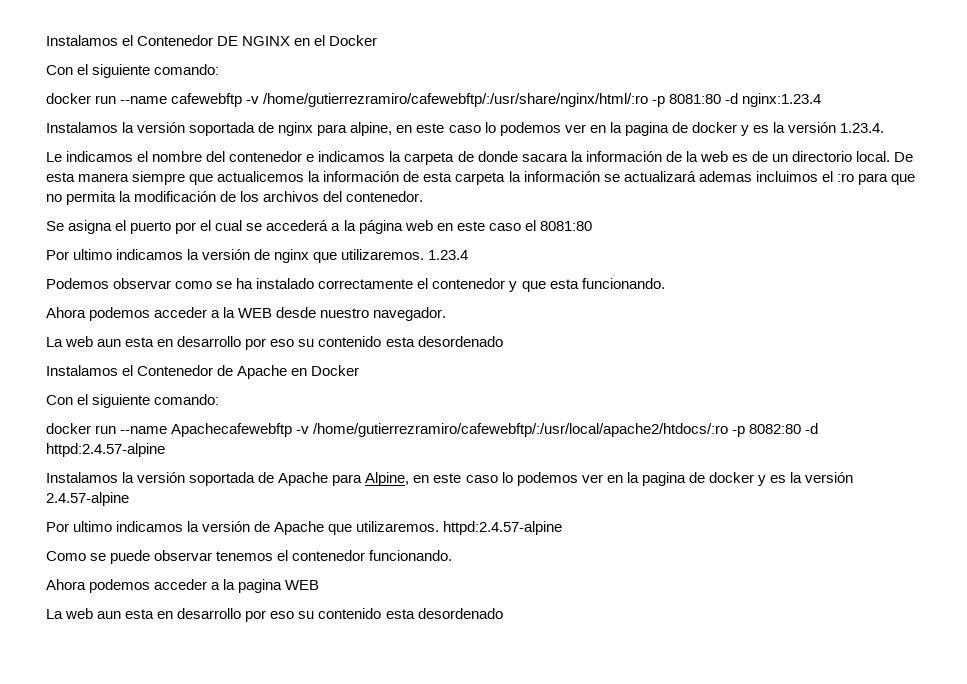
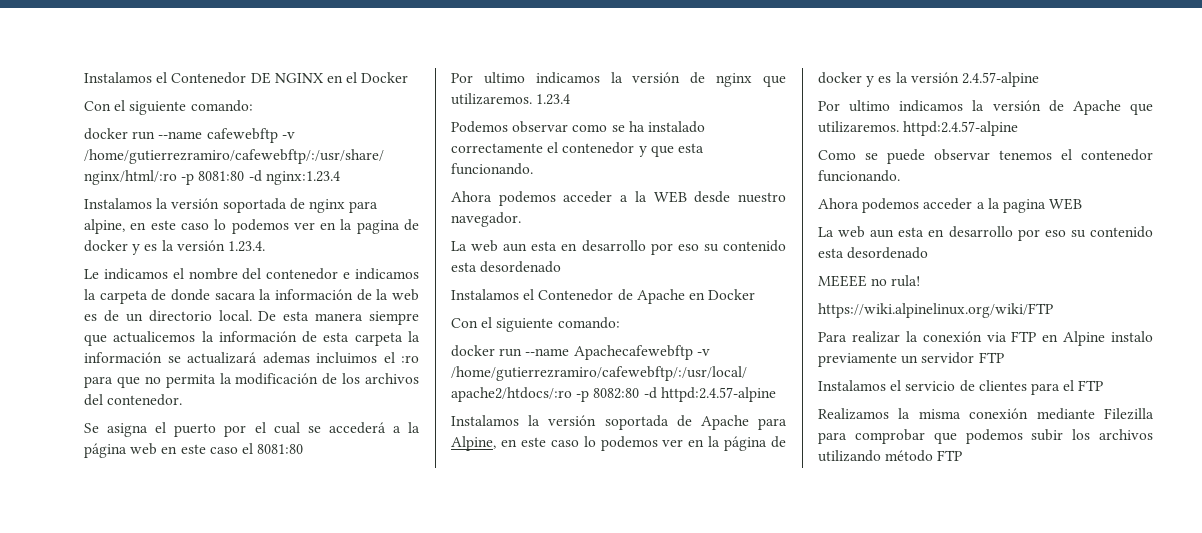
- Instalamos la versión soportada de Apache para Alpine, en este caso lo podemos ver en la pagina de docker y es la versión 2.4.57-alpine
+ Instalamos la versión soportada de Apache para Alpine, en este caso lo podemos ver en la página de docker y es la versión 2.4.57-alpine
+ MEEEE no rula!
+ https://wiki.alpinelinux.org/wiki/FTP
+ Para realizar la conexión via FTP en Alpine instalo previamente un servidor FTP
+ Instalamos el servicio de clientes para el FTP
+ Realizamos la misma conexión mediante Filezilla para comprobar que podemos subir los archivos utilizando método FTP

